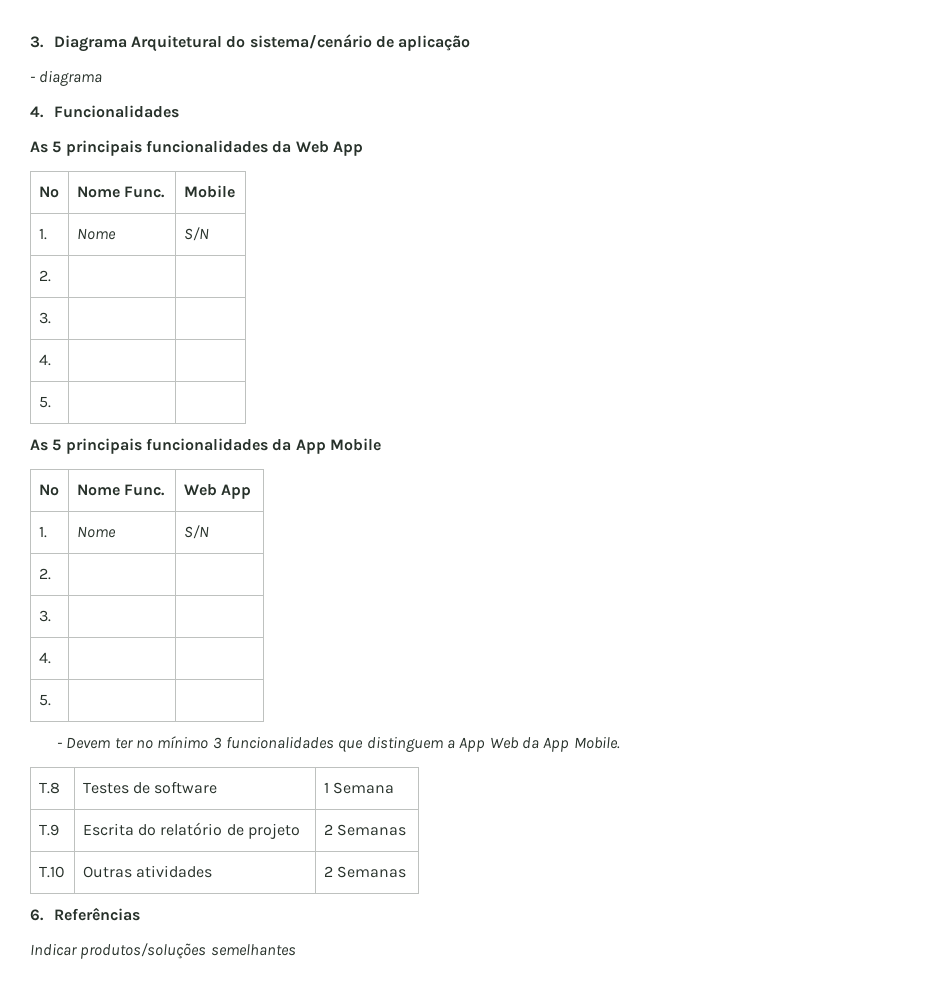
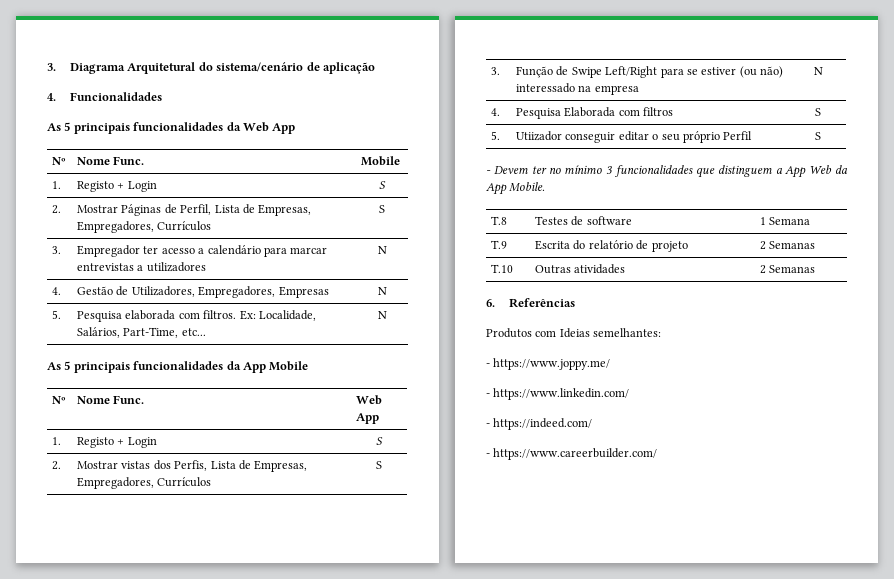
- - diagrama
  Nº | Nome Func. | Mobile
- 1. | Nome | S/N
- 2. | |
- 3. | |
- 4. | |
- 5. | |
+ 1. | Registo + Login | S
+ 2. | Mostrar Páginas de Perfil, Lista de Empresas, Empregadores, Currículos | S
+ 3. | Empregador ter acesso a calendário para marcar entrevistas a utilizadores | N
+ 4. | Gestão de Utilizadores, Empregadores, Empresas | N
+ 5. | Pesquisa elaborada com filtros. Ex: Localidade, Salários, Part-Time, etc... | N
  Nº | Nome Func. | Web App
- 1. | Nome | S/N
- 2. | |
- 3. | |
- 4. | |
- 5. | |
+ 1. | Registo + Login | S
+ 2. | Mostrar vistas dos Perfis, Lista de Empresas, Empregadores, Currículos | S
+ 3. | Função de Swipe Left/Right para se estiver (ou não) interessado na empresa | N
+ 4. | Pesquisa Elaborada com filtros | S
+ 5. | Utiizador conseguir editar o seu próprio Perfil | S
- Indicar produtos/soluções semelhantes
+ Produtos com Ideias semelhantes:
+ - https://www.joppy.me/
+ - https://www.linkedin.com/
+ - https://indeed.com/
+ - https://www.careerbuilder.com/

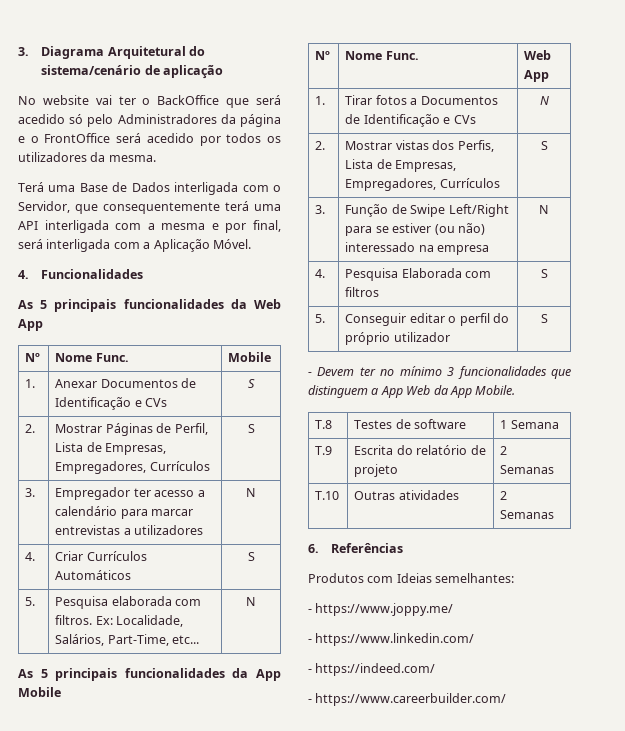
+ No website vai ter o BackOffice que será acedido só pelo Administradores da página e o FrontOffice será acedido por todos os utilizadores da mesma.
+ Terá uma Base de Dados interligada com o Servidor, que consequentemente terá uma API interligada com a mesma e por final, será interligada com a Aplicação Móvel.
  Nº | Nome Func. | Mobile
- 1. | Registo + Login | S
+ 1. | Anexar Documentos de Identificação e CVs | S
- 4. | Gestão de Utilizadores, Empregadores, Empresas | N
+ 4. | Criar Currículos Automáticos | S
  Nº | Nome Func. | Web App
- 1. | Registo + Login | S
+ 1. | Tirar fotos a Documentos de Identificação e CVs | N
- 5. | Utiizador conseguir editar o seu próprio Perfil | S
+ 5. | Conseguir editar o perfil do próprio utilizador | S

